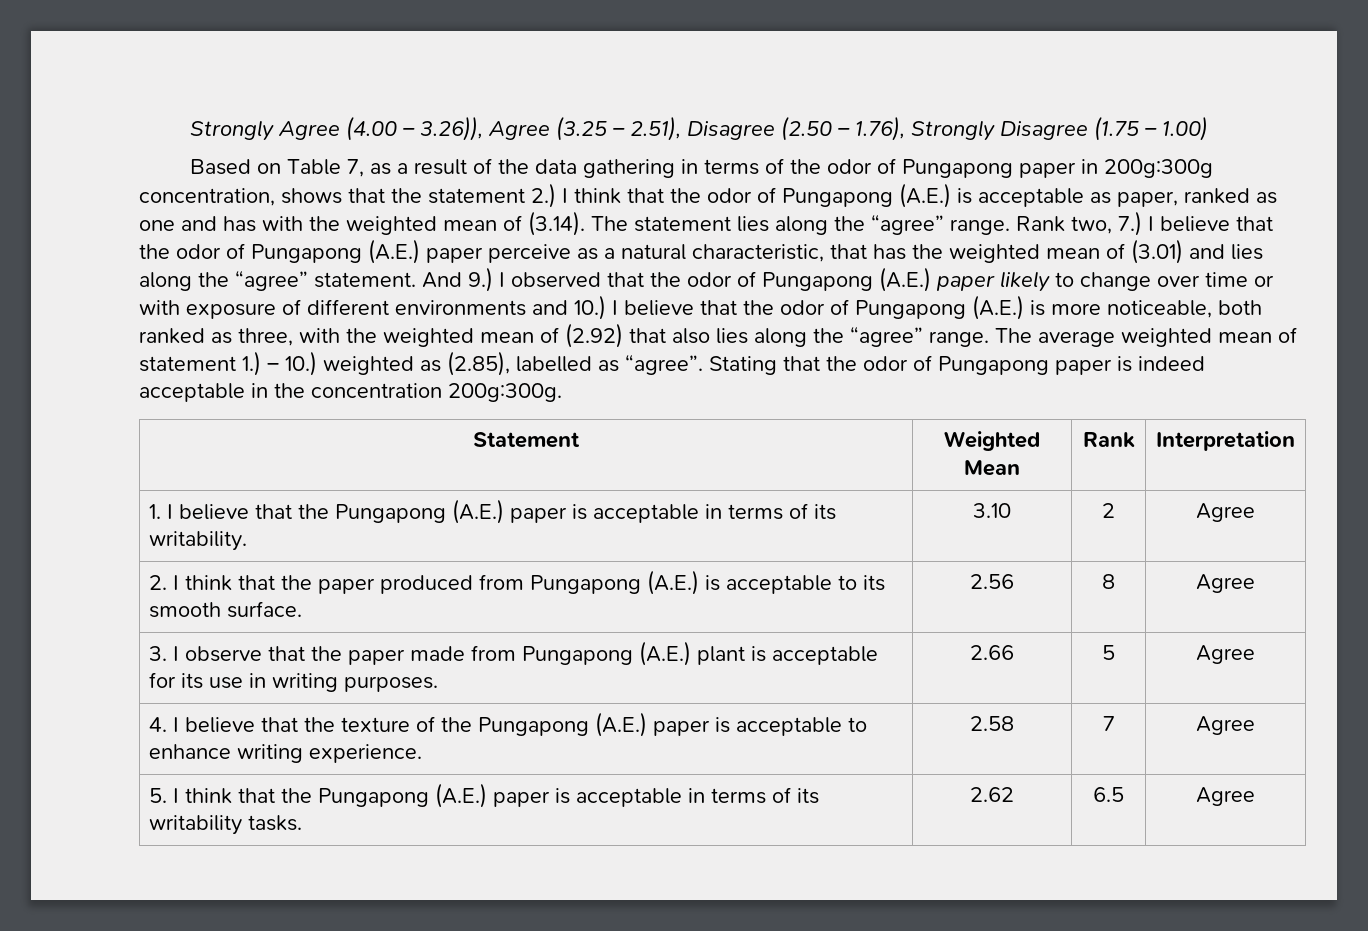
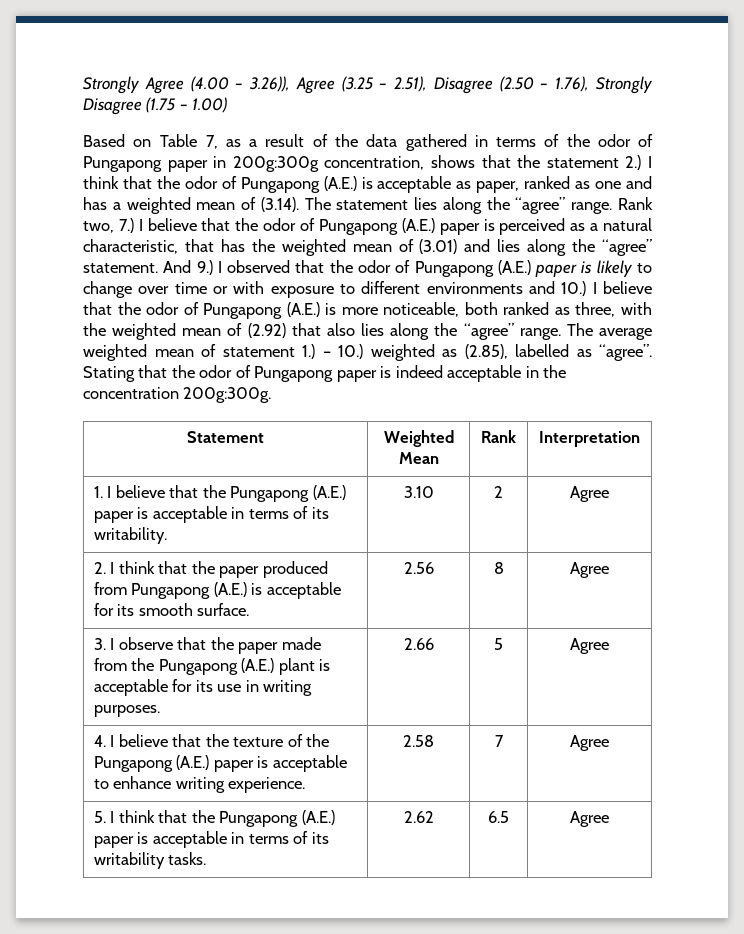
- Based on Table 7, as a result of the data gathering in terms of the odor of Pungapong paper in 200g:300g concentration, shows that the statement 2.) I think that the odor of Pungapong (A.E.) is acceptable as paper, ranked as one and has with the weighted mean of (3.14). The statement lies along the “agree” range.
+ Based on Table 7, as a result of the data gathered in terms of the odor of Pungapong paper in 200g:300g concentration, shows that the statement 2.) I think that the odor of Pungapong (A.E.) is acceptable as paper, ranked as one and has a weighted mean of (3.14). The statement lies along the “agree” range.
- Rank two, 7.) I believe that the odor of Pungapong (A.E.) paper perceive as a natural characteristic, that has the weighted mean of (3.01) and lies along the “agree” statement.
+ Rank two, 7.) I believe that the odor of Pungapong (A.E.) paper is perceived as a natural characteristic, that has the weighted mean of (3.01) and lies along the “agree” statement.
- And 9.) I observed that the odor of Pungapong (A.E.) paper likely to change over time or with exposure of different environments and 10.) I believe that the odor of Pungapong (A.E.) is more noticeable, both ranked as three, with the weighted mean of (2.92) that also lies along the “agree” range.
+ And 9.) I observed that the odor of Pungapong (A.E.) paper is likely to change over time or with exposure to different environments and 10.) I believe that the odor of Pungapong (A.E.) is more noticeable, both ranked as three, with the weighted mean of (2.92) that also lies along the “agree” range.
- 2. I think that the paper produced from Pungapong (A.E.) is acceptable to its smooth surface. | 2.56 | 8 | Agree
+ 2. I think that the paper produced from Pungapong (A.E.) is acceptable for its smooth surface. | 2.56 | 8 | Agree
- 3. I observe that the paper made from Pungapong (A.E.) plant is acceptable for its use in writing purposes. | 2.66 | 5 | Agree
+ 3. I observe that the paper made from the Pungapong (A.E.) plant is acceptable for its use in writing purposes. | 2.66 | 5 | Agree

